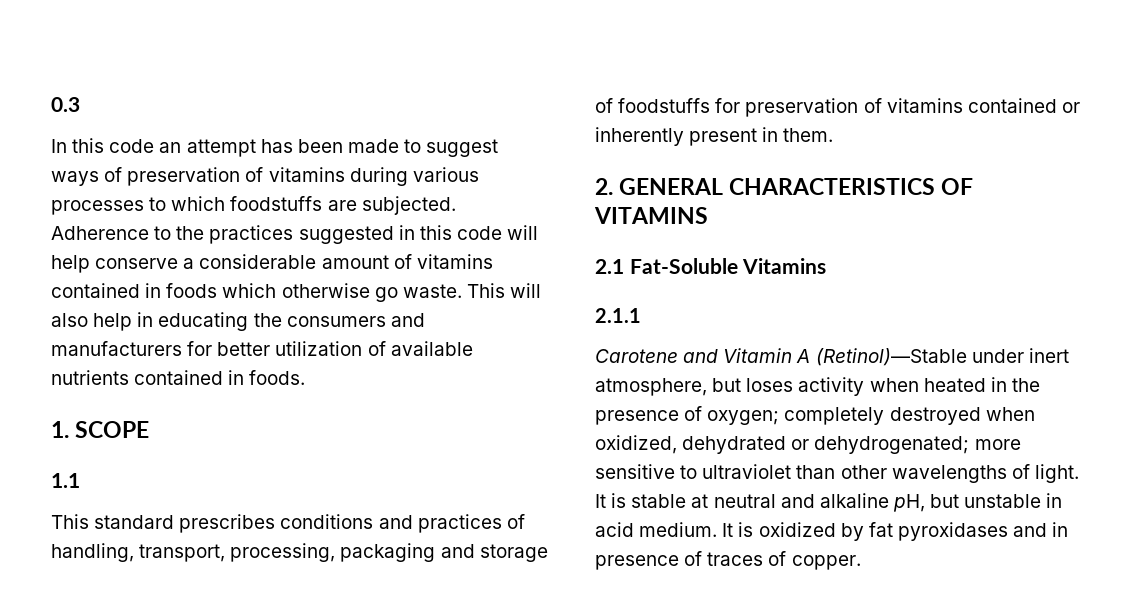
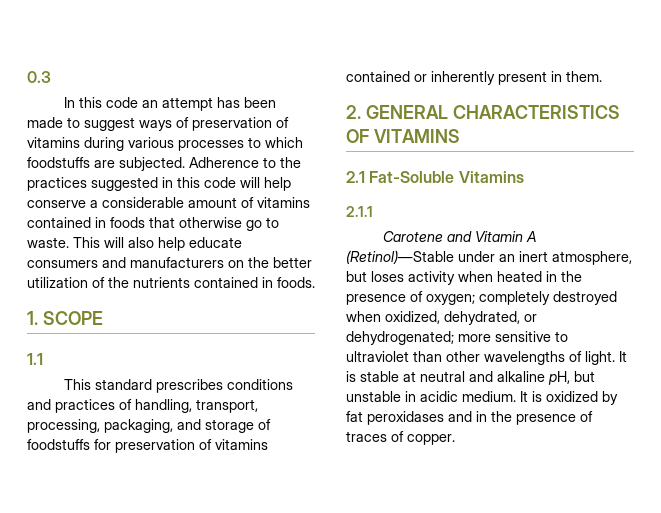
- Adherence to the practices suggested in this code will help conserve a considerable amount of vitamins contained in foods which otherwise go waste.
+ Adherence to the practices suggested in this code will help conserve a considerable amount of vitamins contained in foods that otherwise go to waste.
- This will also help in educating the consumers and manufacturers for better utilization of available nutrients contained in foods.
+ This will also help educate consumers and manufacturers on the better utilization of the nutrients contained in foods.
- This standard prescribes conditions and practices of handling, transport, processing, packaging and storage of foodstuffs for preservation of vitamins contained or inherently present in them.
+ This standard prescribes conditions and practices of handling, transport, processing, packaging, and storage of foodstuffs for preservation of vitamins contained or inherently present in them.
- Carotene and Vitamin A (Retinol)—Stable under inert atmosphere, but loses activity when heated in the presence of oxygen; completely destroyed when oxidized, dehydrated or dehydrogenated; more sensitive to ultraviolet than other wavelengths of light.
+ Carotene and Vitamin A (Retinol)—Stable under an inert atmosphere, but loses activity when heated in the presence of oxygen; completely destroyed when oxidized, dehydrated, or dehydrogenated; more sensitive to ultraviolet than other wavelengths of light.
- It is stable at neutral and alkaline pH, but unstable in acid medium.
+ It is stable at neutral and alkaline pH, but unstable in acidic medium.
- It is oxidized by fat pyroxidases and in presence of traces of copper.
+ It is oxidized by fat peroxidases and in the presence of traces of copper.

